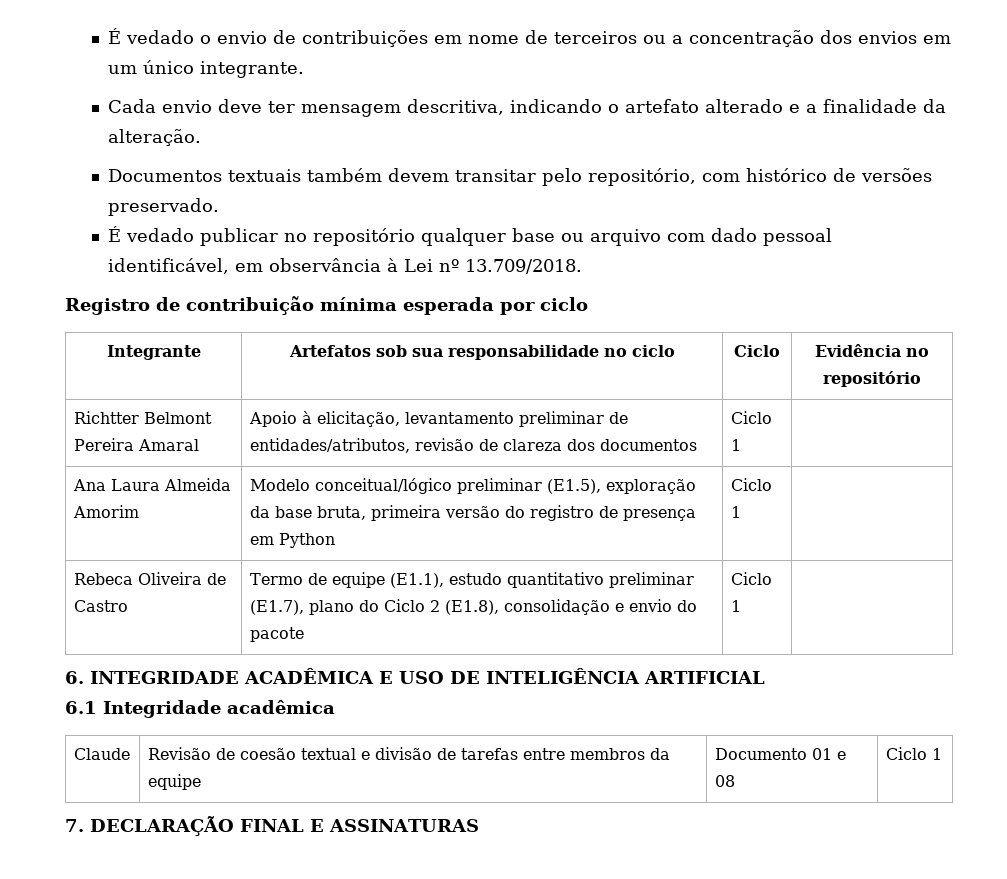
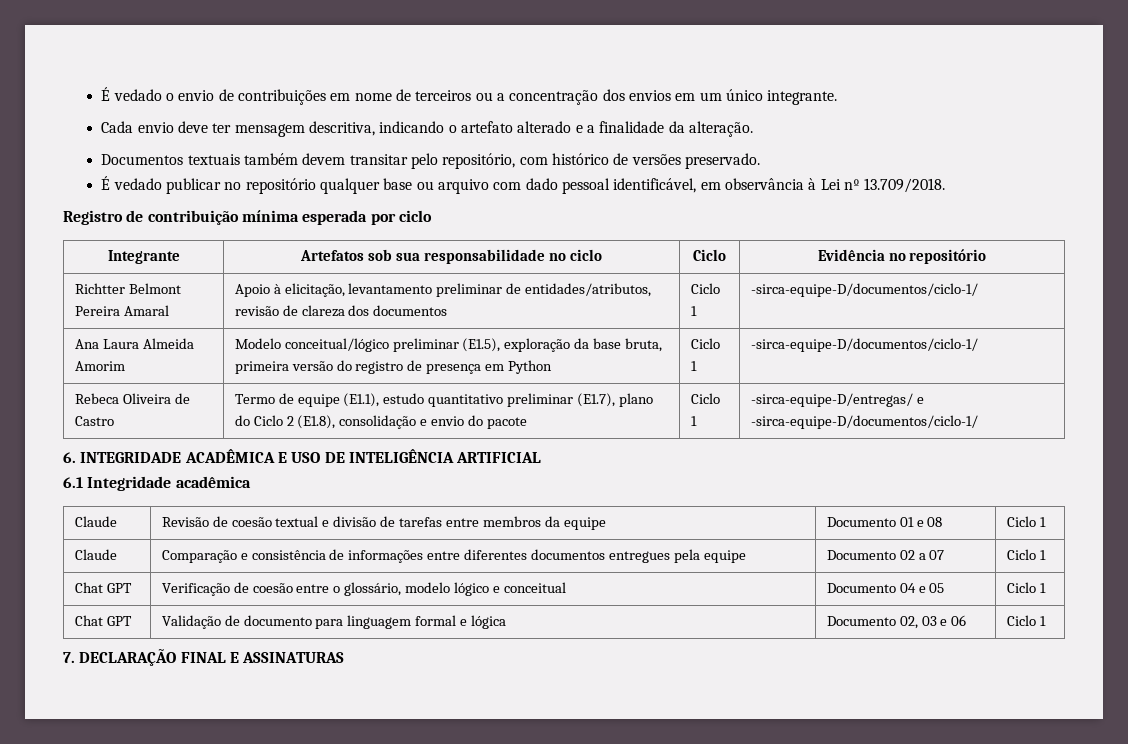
- Richtter Belmont Pereira Amaral | Apoio à elicitação, levantamento preliminar de entidades/atributos, revisão de clareza dos documentos | Ciclo 1 |
+ Richtter Belmont Pereira Amaral | Apoio à elicitação, levantamento preliminar de entidades/atributos, revisão de clareza dos documentos | Ciclo 1 | -sirca-equipe-D/documentos/ciclo-1/
- Ana Laura Almeida Amorim | Modelo conceitual/lógico preliminar (E1.5), exploração da base bruta, primeira versão do registro de presença em Python | Ciclo 1 |
+ Ana Laura Almeida Amorim | Modelo conceitual/lógico preliminar (E1.5), exploração da base bruta, primeira versão do registro de presença em Python | Ciclo 1 | -sirca-equipe-D/documentos/ciclo-1/
- Rebeca Oliveira de Castro | Termo de equipe (E1.1), estudo quantitativo preliminar (E1.7), plano do Ciclo 2 (E1.8), consolidação e envio do pacote | Ciclo 1 |
+ Rebeca Oliveira de Castro | Termo de equipe (E1.1), estudo quantitativo preliminar (E1.7), plano do Ciclo 2 (E1.8), consolidação e envio do pacote | Ciclo 1 | -sirca-equipe-D/entregas/ e -sirca-equipe-D/documentos/ciclo-1/
+ Claude | Comparação e consistência de informações entre diferentes documentos entregues pela equipe | Documento 02 a 07 | Ciclo 1
+ Chat GPT | Verificação de coesão entre o glossário, modelo lógico e conceitual | Documento 04 e 05 | Ciclo 1
+ Chat GPT | Validação de documento para linguagem formal e lógica | Documento 02, 03 e 06 | Ciclo 1

